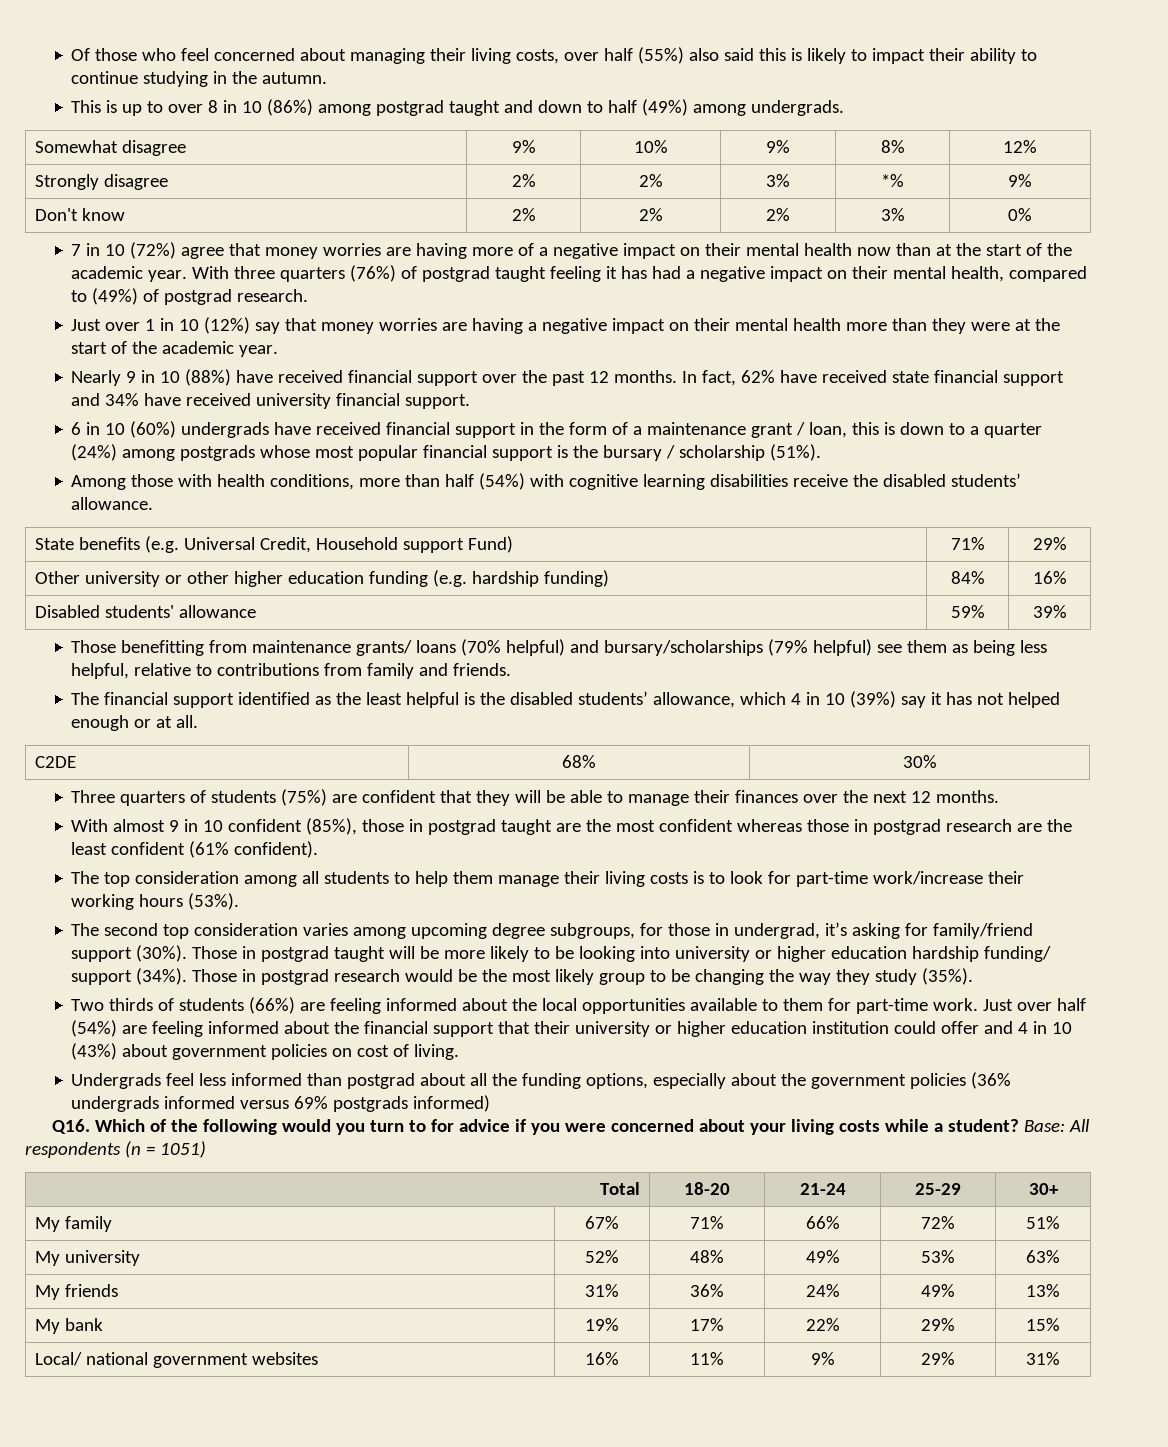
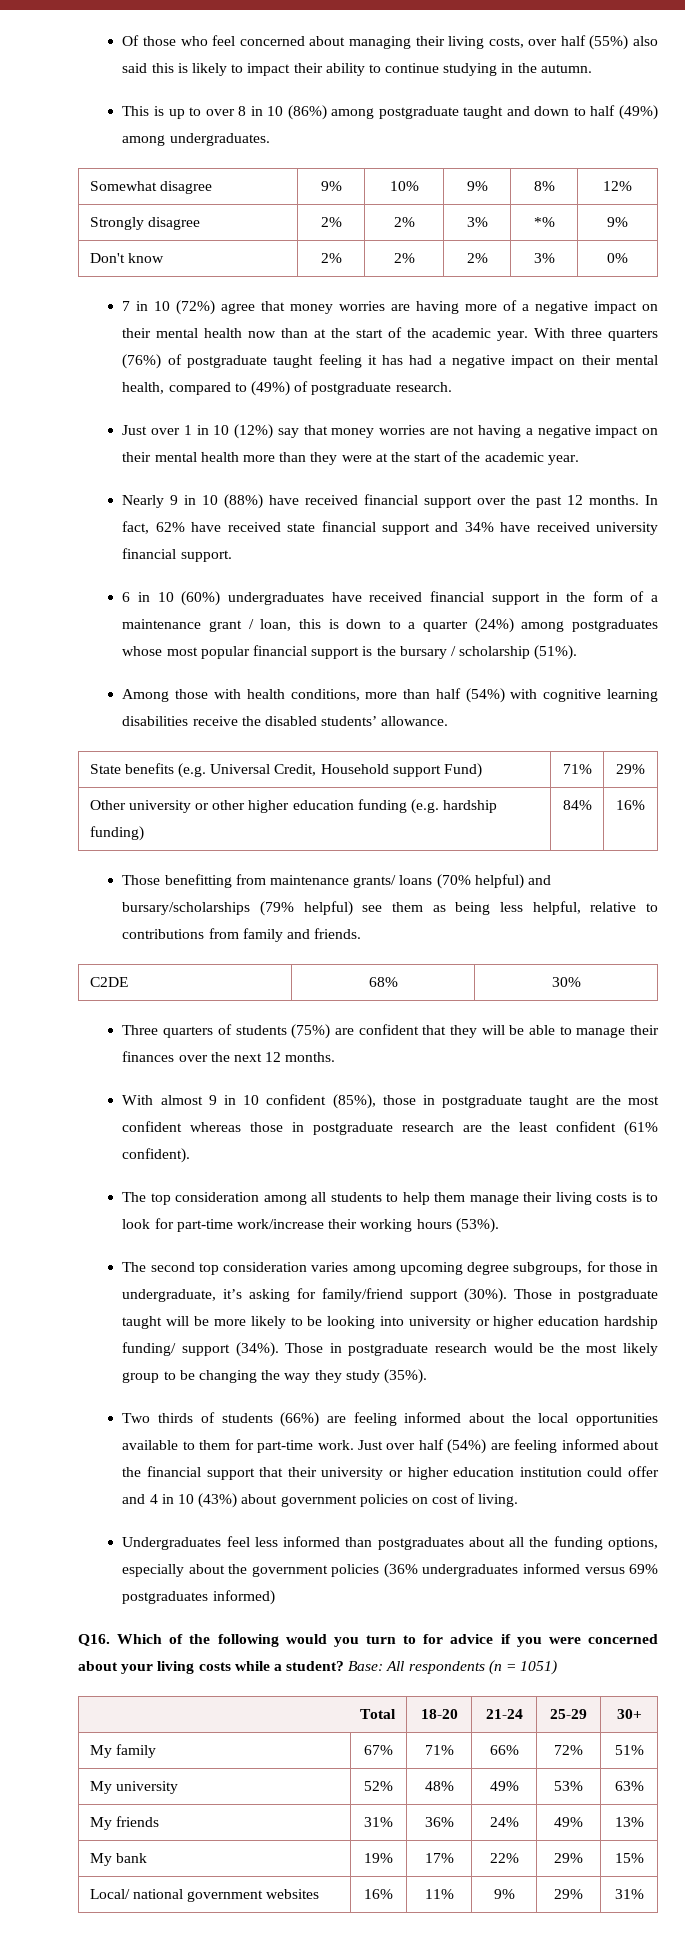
- This is up to over 8 in 10 (86%) among postgrad taught and down to half (49%) among undergrads.
+ This is up to over 8 in 10 (86%) among postgraduate taught and down to half (49%) among undergraduates.
- With three quarters (76%) of postgrad taught feeling it has had a negative impact on their mental health, compared to (49%) of postgrad research.
+ With three quarters (76%) of postgraduate taught feeling it has had a negative impact on their mental health, compared to (49%) of postgraduate research.
- Just over 1 in 10 (12%) say that money worries are having a negative impact on their mental health more than they were at the start of the academic year.
+ Just over 1 in 10 (12%) say that money worries are not having a negative impact on their mental health more than they were at the start of the academic year.
- 6 in 10 (60%) undergrads have received financial support in the form of a maintenance grant / loan, this is down to a quarter (24%) among postgrads whose most popular financial support is the bursary / scholarship (51%).
+ 6 in 10 (60%) undergraduates have received financial support in the form of a maintenance grant / loan, this is down to a quarter (24%) among postgraduates whose most popular financial support is the bursary / scholarship (51%).
- Disabled students' allowance | 59% | 39%
- The financial support identified as the least helpful is the disabled students’ allowance, which 4 in 10 (39%) say it has not helped enough or at all.
- With almost 9 in 10 confident (85%), those in postgrad taught are the most confident whereas those in postgrad research are the least confident (61% confident).
+ With almost 9 in 10 confident (85%), those in postgraduate taught are the most confident whereas those in postgraduate research are the least confident (61% confident).
- The second top consideration varies among upcoming degree subgroups, for those in undergrad, it’s asking for family/friend support (30%).
+ The second top consideration varies among upcoming degree subgroups, for those in undergraduate, it’s asking for family/friend support (30%).
- Those in postgrad taught will be more likely to be looking into university or higher education hardship funding/ support (34%).
+ Those in postgraduate taught will be more likely to be looking into university or higher education hardship funding/ support (34%).
- Those in postgrad research would be the most likely group to be changing the way they study (35%).
+ Those in postgraduate research would be the most likely group to be changing the way they study (35%).
- Undergrads feel less informed than postgrad about all the funding options, especially about the government policies (36% undergrads informed versus 69% postgrads informed)
+ Undergraduates feel less informed than postgraduates about all the funding options, especially about the government policies (36% undergraduates informed versus 69% postgraduates informed)

